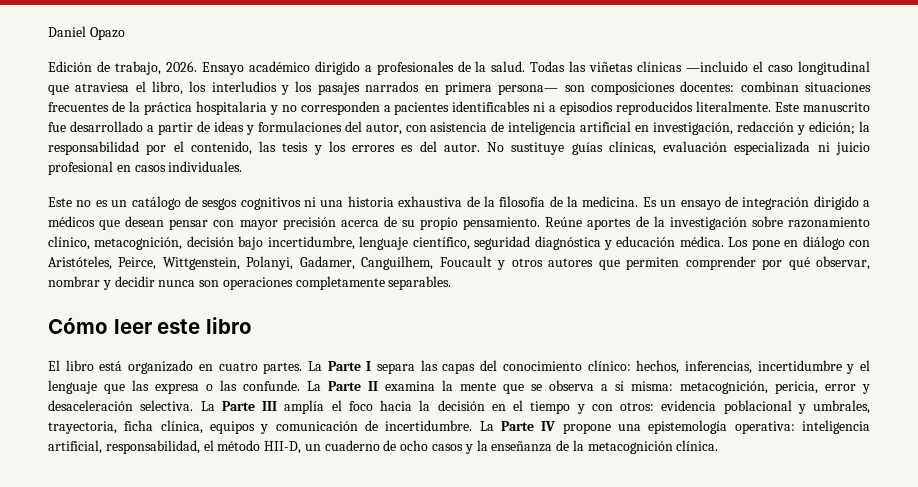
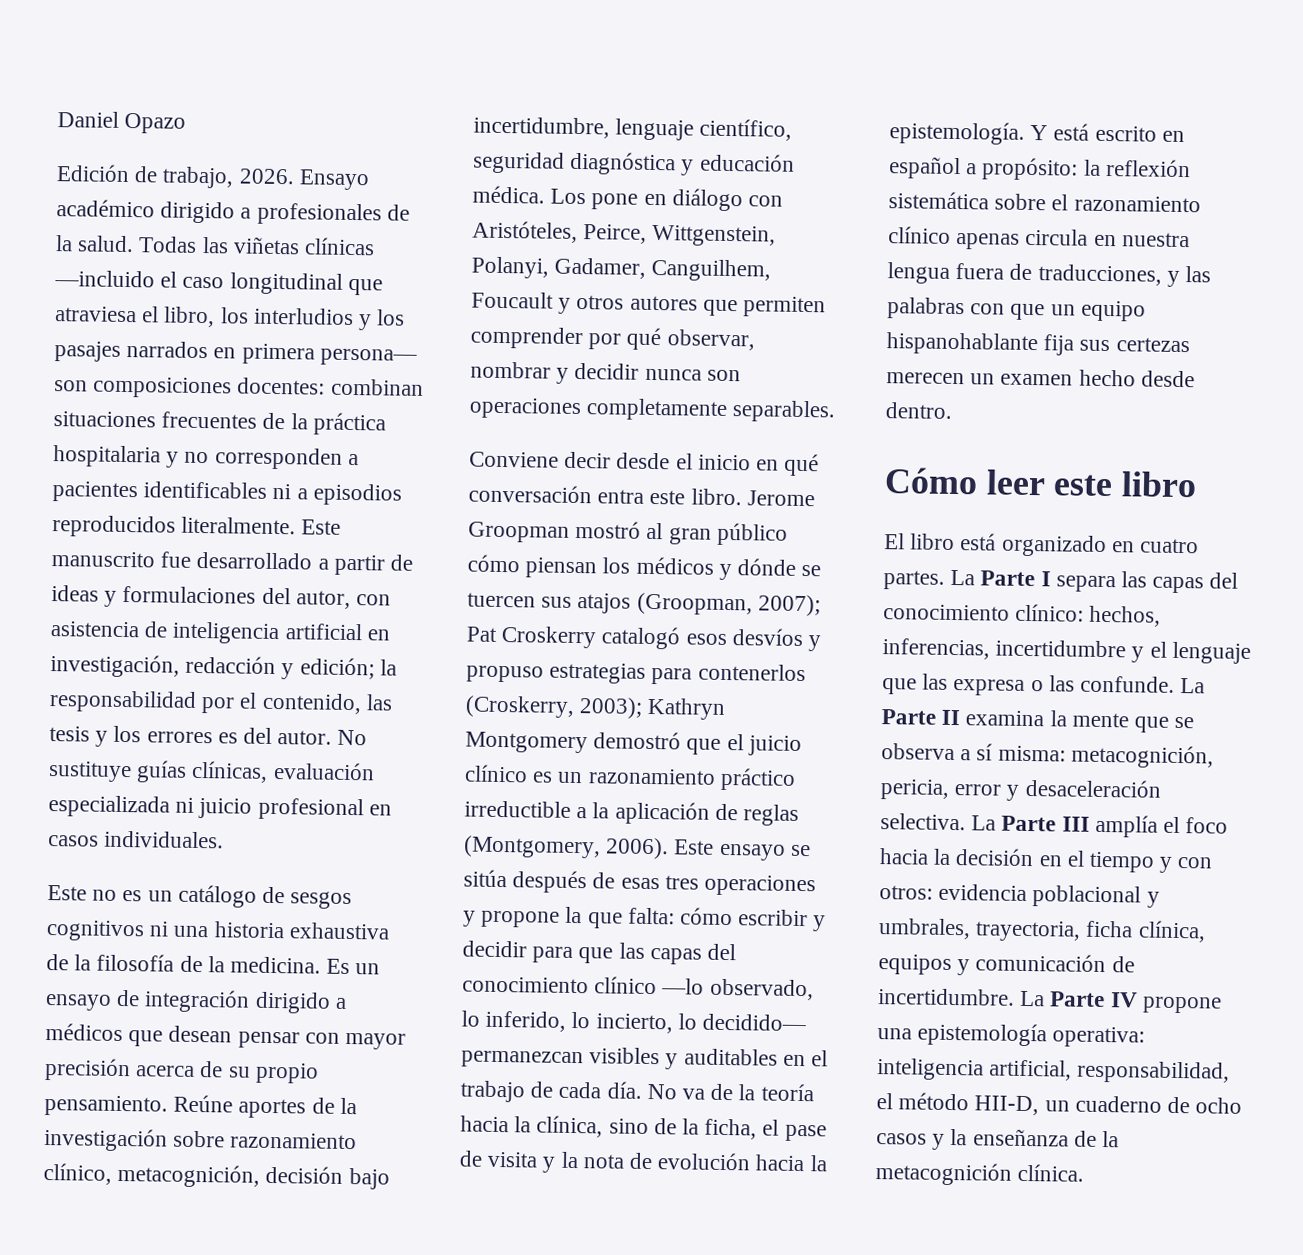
+ Conviene decir desde el inicio en qué conversación entra este libro. Jerome Groopman mostró al gran público cómo piensan los médicos y dónde se tuercen sus atajos (Groopman, 2007); Pat Croskerry catalogó esos desvíos y propuso estrategias para contenerlos (Croskerry, 2003); Kathryn Montgomery demostró que el juicio clínico es un razonamiento práctico irreductible a la aplicación de reglas (Montgomery, 2006). Este ensayo se sitúa después de esas tres operaciones y propone la que falta: cómo escribir y decidir para que las capas del conocimiento clínico —lo observado, lo inferido, lo incierto, lo decidido— permanezcan visibles y auditables en el trabajo de cada día. No va de la teoría hacia la clínica, sino de la ficha, el pase de visita y la nota de evolución hacia la epistemología. Y está escrito en español a propósito: la reflexión sistemática sobre el razonamiento clínico apenas circula en nuestra lengua fuera de traducciones, y las palabras con que un equipo hispanohablante fija sus certezas merecen un examen hecho desde dentro.

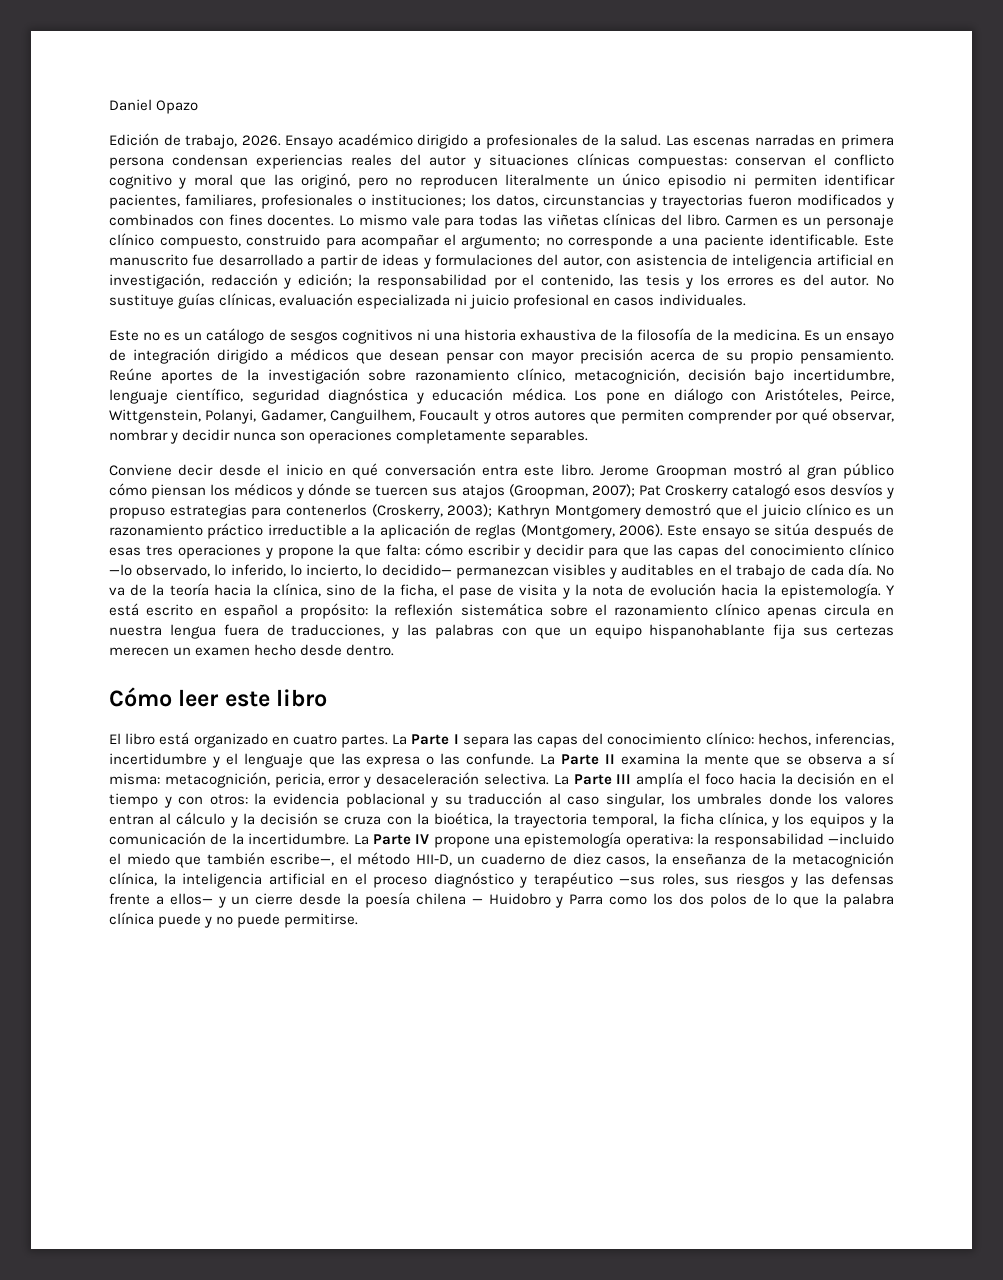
- Todas las viñetas clínicas —incluido el caso longitudinal que atraviesa el libro, los interludios y los pasajes narrados en primera persona— son composiciones docentes: combinan situaciones frecuentes de la práctica hospitalaria y no corresponden a pacientes identificables ni a episodios reproducidos literalmente.
+ Las escenas narradas en primera persona condensan experiencias reales del autor y situaciones clínicas compuestas: conservan el conflicto cognitivo y moral que las originó, pero no reproducen literalmente un único episodio ni permiten identificar pacientes, familiares, profesionales o instituciones; los datos, circunstancias y trayectorias fueron modificados y combinados con fines docentes. Lo mismo vale para todas las viñetas clínicas del libro. Carmen es un personaje clínico compuesto, construido para acompañar el argumento; no corresponde a una paciente identificable.
- La Parte III amplía el foco hacia la decisión en el tiempo y con otros: evidencia poblacional y umbrales, trayectoria, ficha clínica, equipos y comunicación de incertidumbre.
+ La Parte III amplía el foco hacia la decisión en el tiempo y con otros: la evidencia poblacional y su traducción al caso singular, los umbrales donde los valores entran al cálculo y la decisión se cruza con la bioética, la trayectoria temporal, la ficha clínica, y los equipos y la comunicación de la incertidumbre.
- La Parte IV propone una epistemología operativa: inteligencia artificial, responsabilidad, el método HII-D, un cuaderno de ocho casos y la enseñanza de la metacognición clínica.
+ La Parte IV propone una epistemología operativa: la responsabilidad —incluido el miedo que también escribe—, el método HII-D, un cuaderno de diez casos, la enseñanza de la metacognición clínica, la inteligencia artificial en el proceso diagnóstico y terapéutico —sus roles, sus riesgos y las defensas frente a ellos— y un cierre desde la poesía chilena — Huidobro y Parra como los dos polos de lo que la palabra clínica puede y no puede permitirse.

